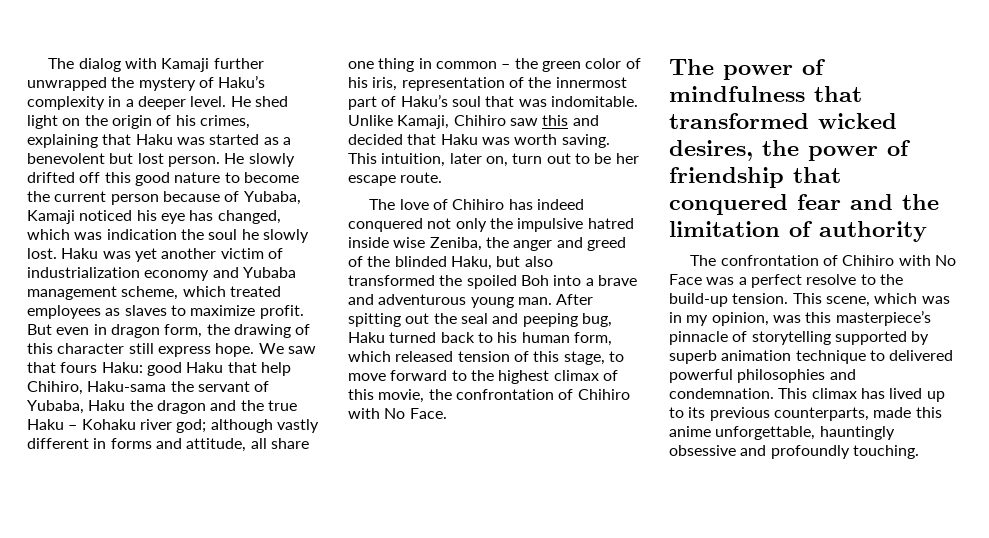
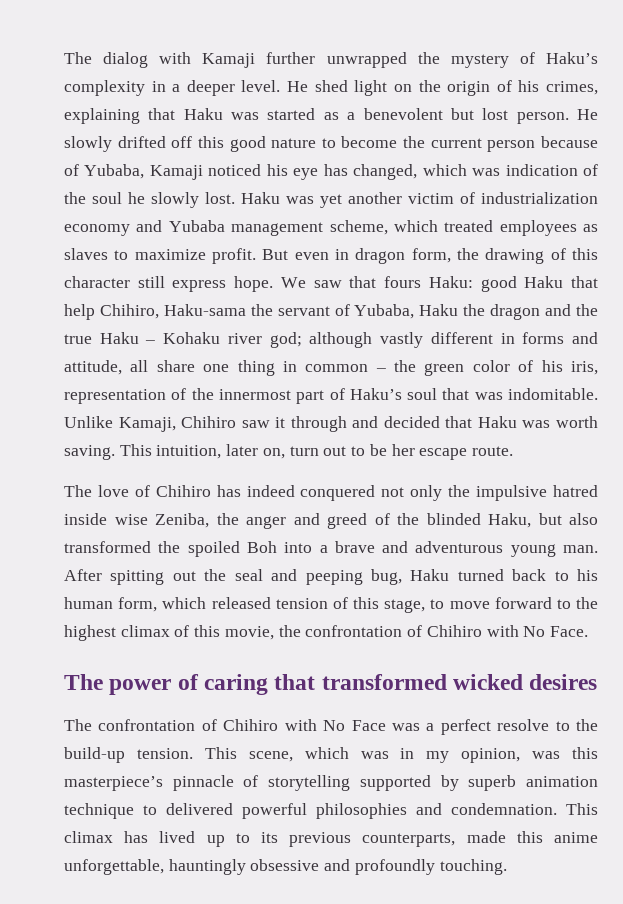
- He slowly drifted off this good nature to become the current person because of Yubaba, Kamaji noticed his eye has changed, which was indication the soul he slowly lost.
+ He slowly drifted off this good nature to become the current person because of Yubaba, Kamaji noticed his eye has changed, which was indication of the soul he slowly lost.
- Unlike Kamaji, Chihiro saw this and decided that Haku was worth saving.
+ Unlike Kamaji, Chihiro saw it through and decided that Haku was worth saving.
- The power of mindfulness that transformed wicked desires, the power of friendship that conquered fear and the limitation of authority
+ The power of caring that transformed wicked desires

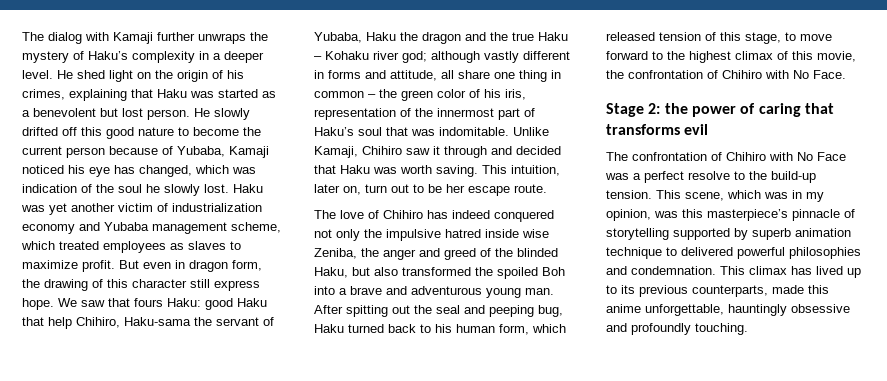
- The dialog with Kamaji further unwrapped the mystery of Haku’s complexity in a deeper level.
+ The dialog with Kamaji further unwraps the mystery of Haku’s complexity in a deeper level.
- The power of caring that transformed wicked desires
+ Stage 2: the power of caring that transforms evil

